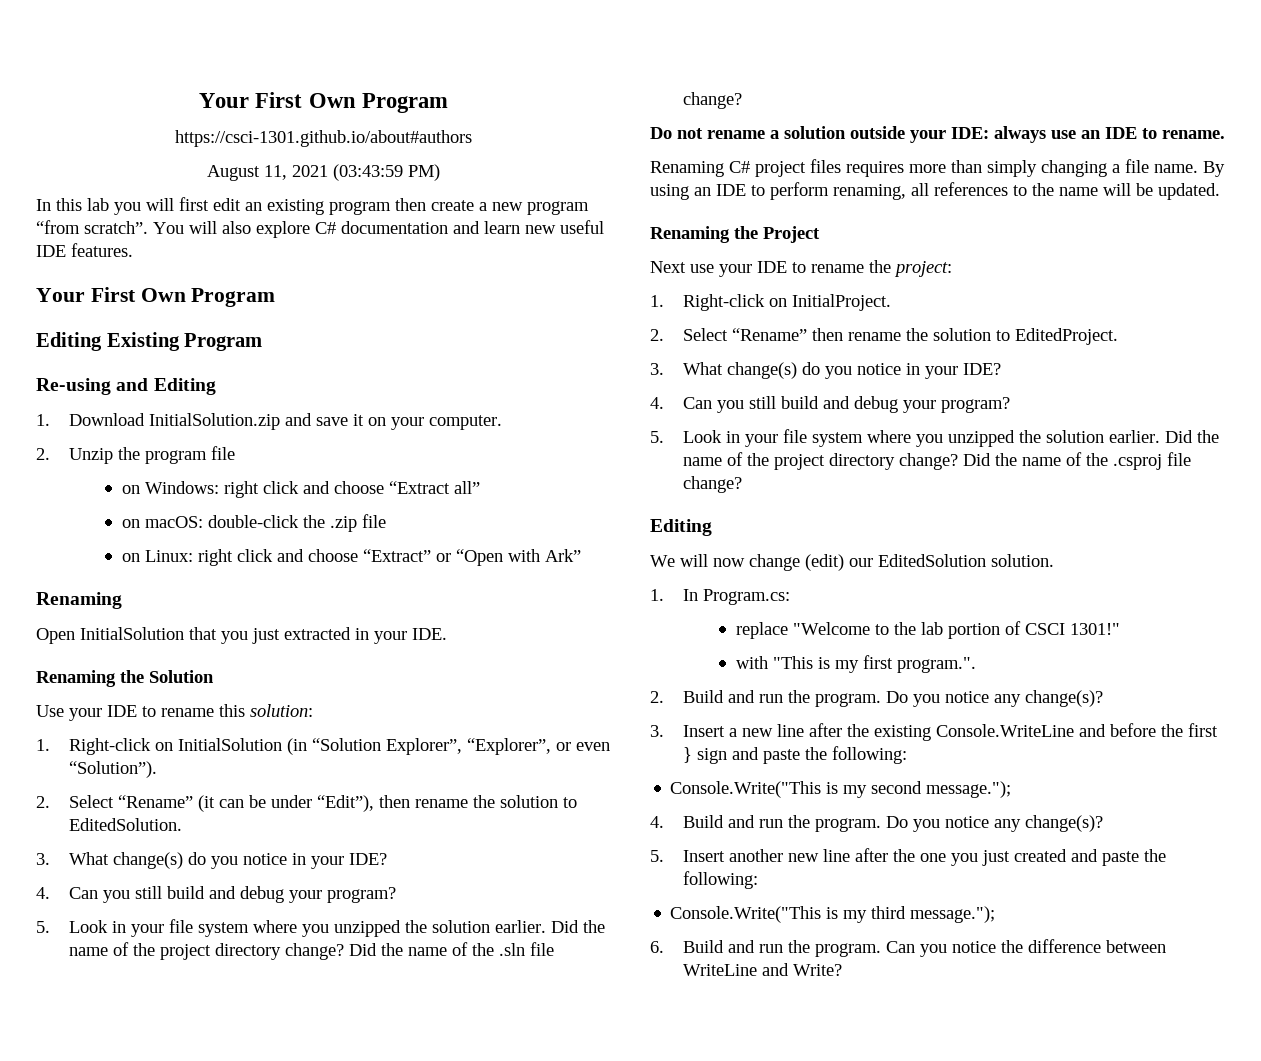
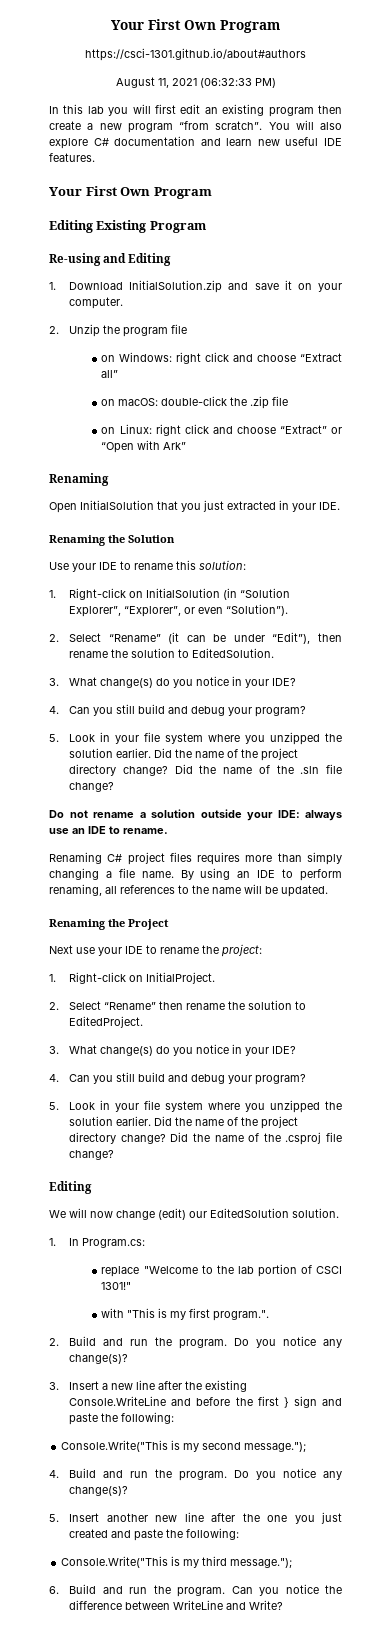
- August 11, 2021 (03:43:59 PM)
+ August 11, 2021 (06:32:33 PM)

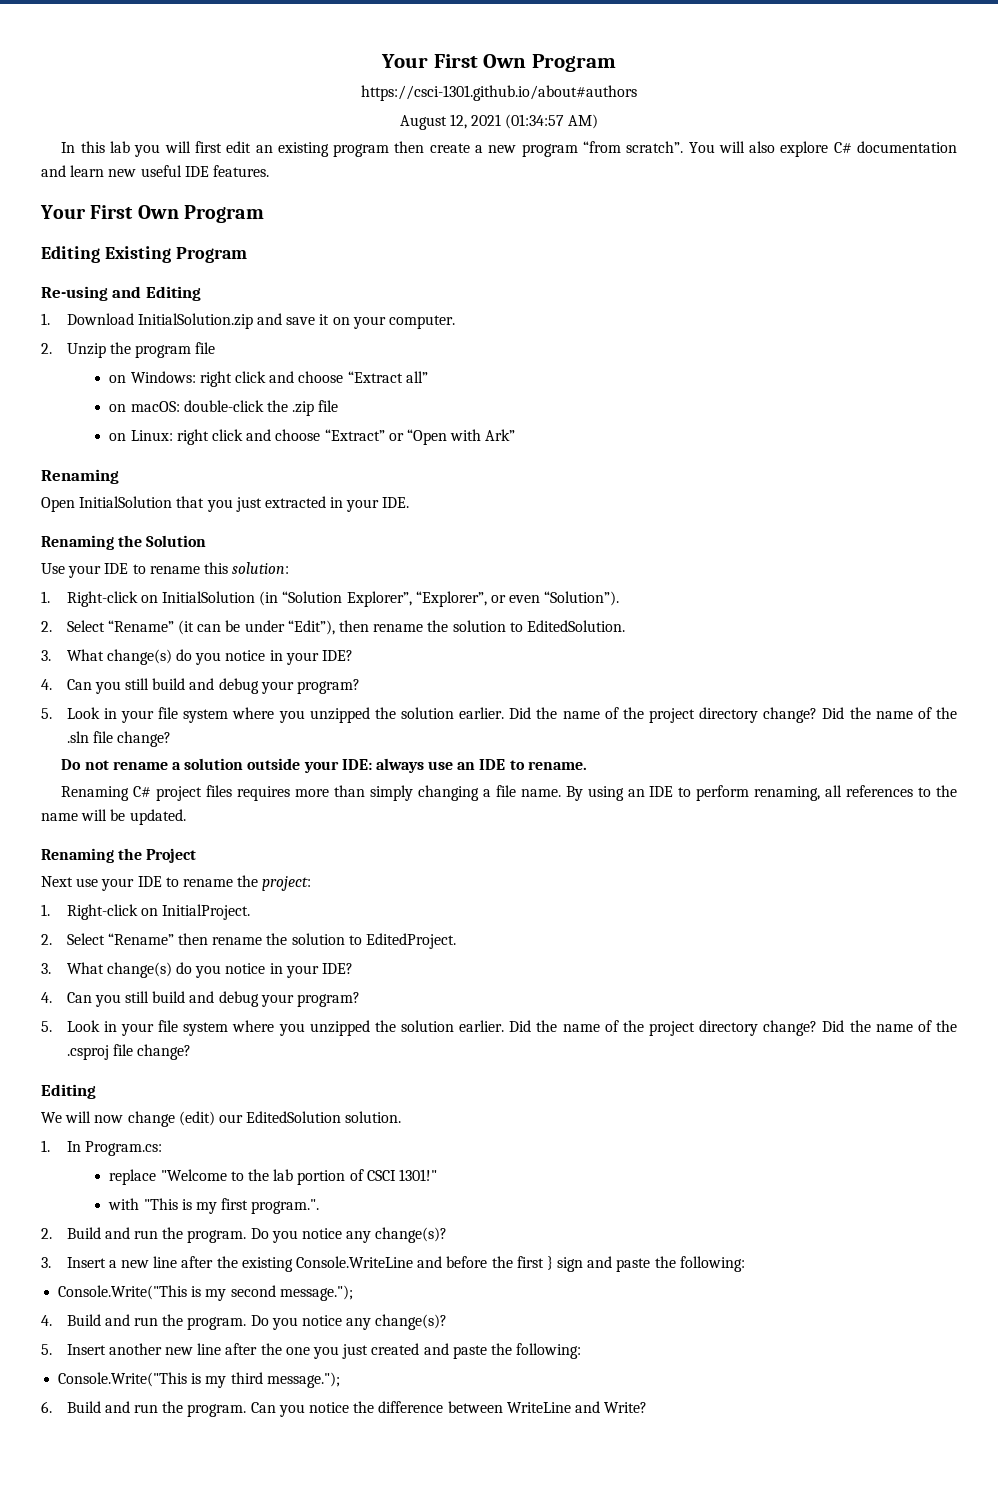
- August 11, 2021 (06:32:33 PM)
+ August 12, 2021 (01:34:57 AM)

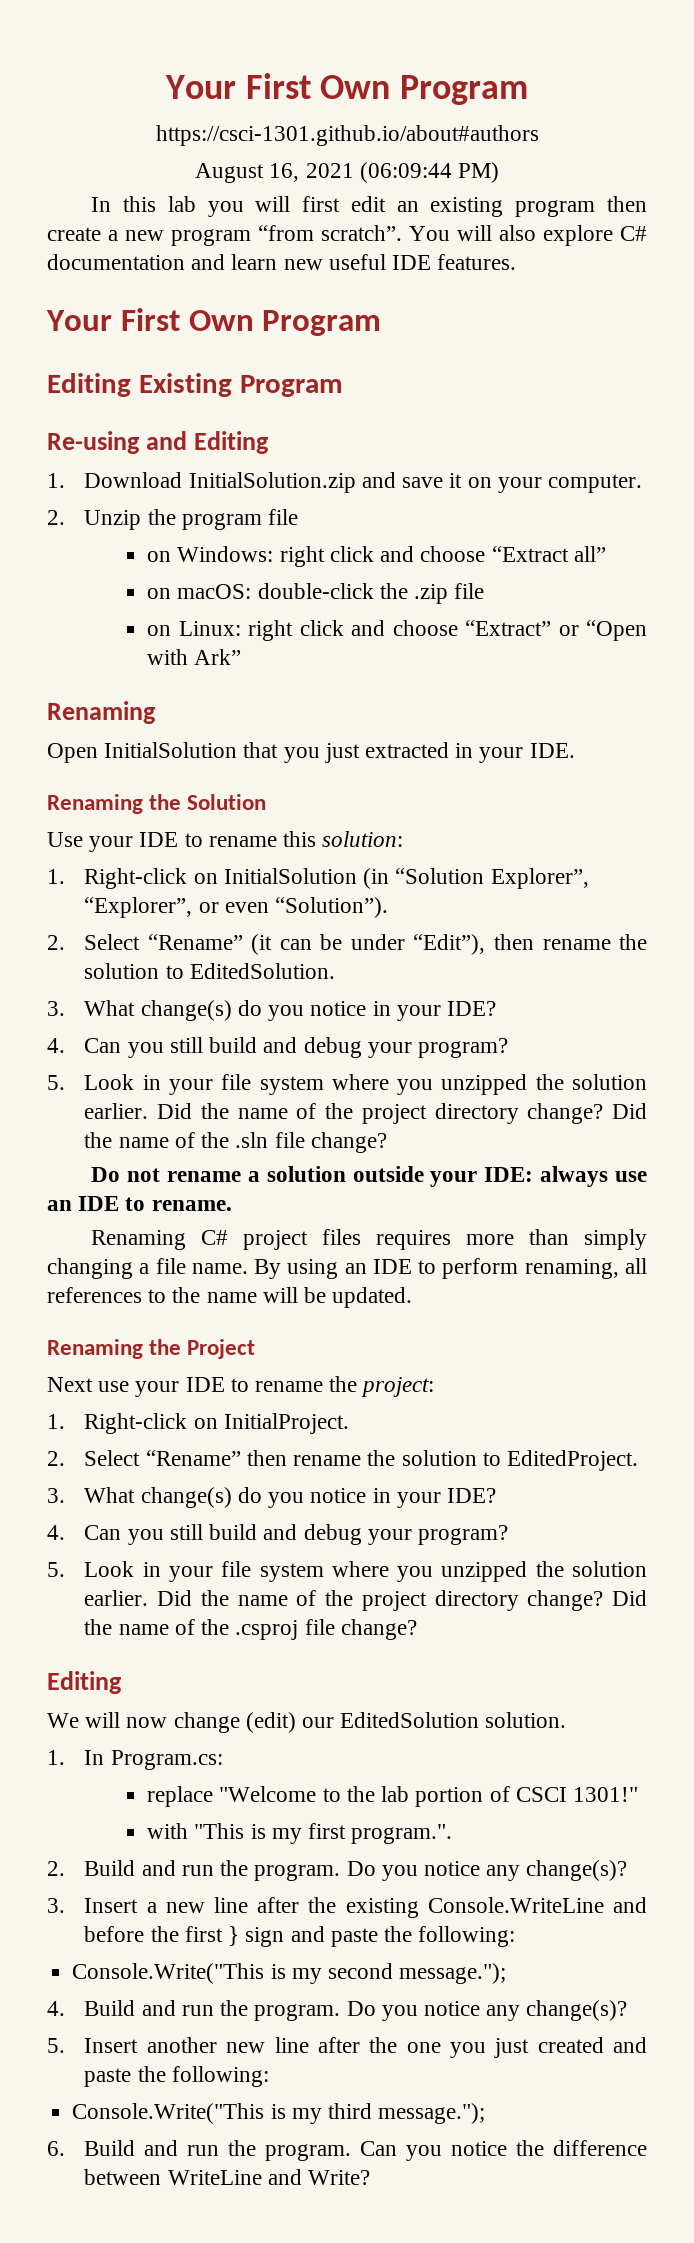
- August 12, 2021 (01:34:57 AM)
+ August 16, 2021 (06:09:44 PM)

